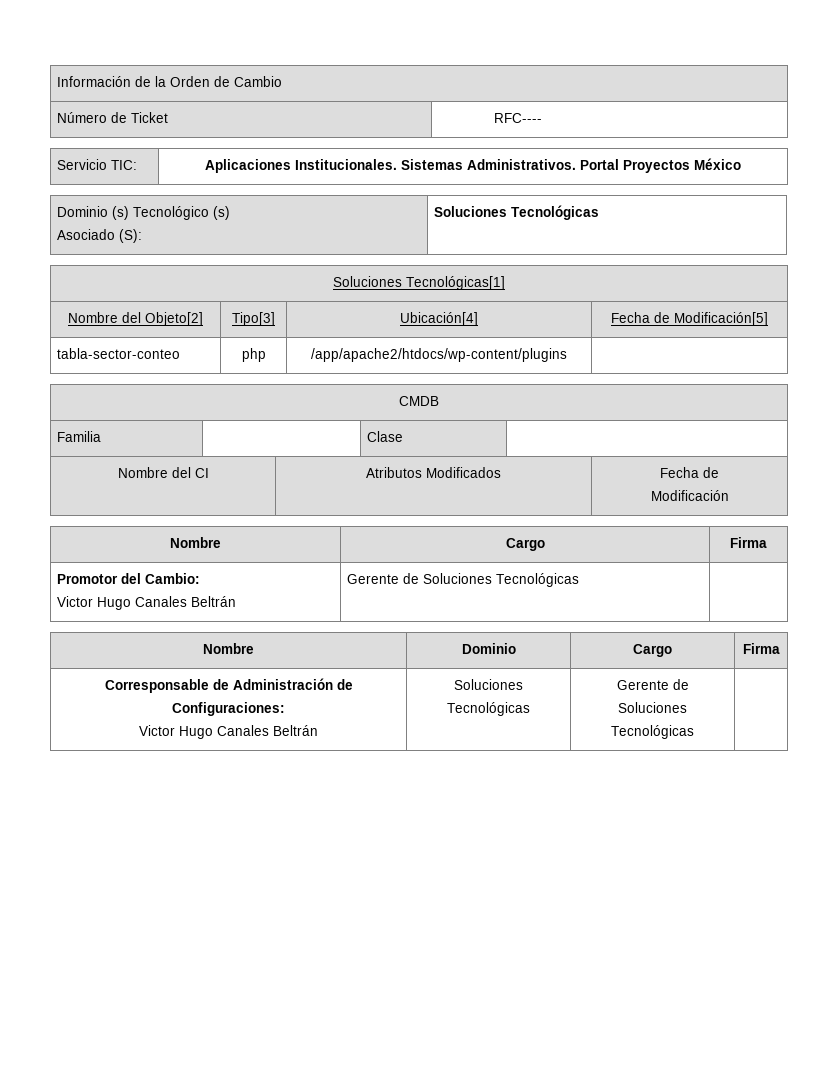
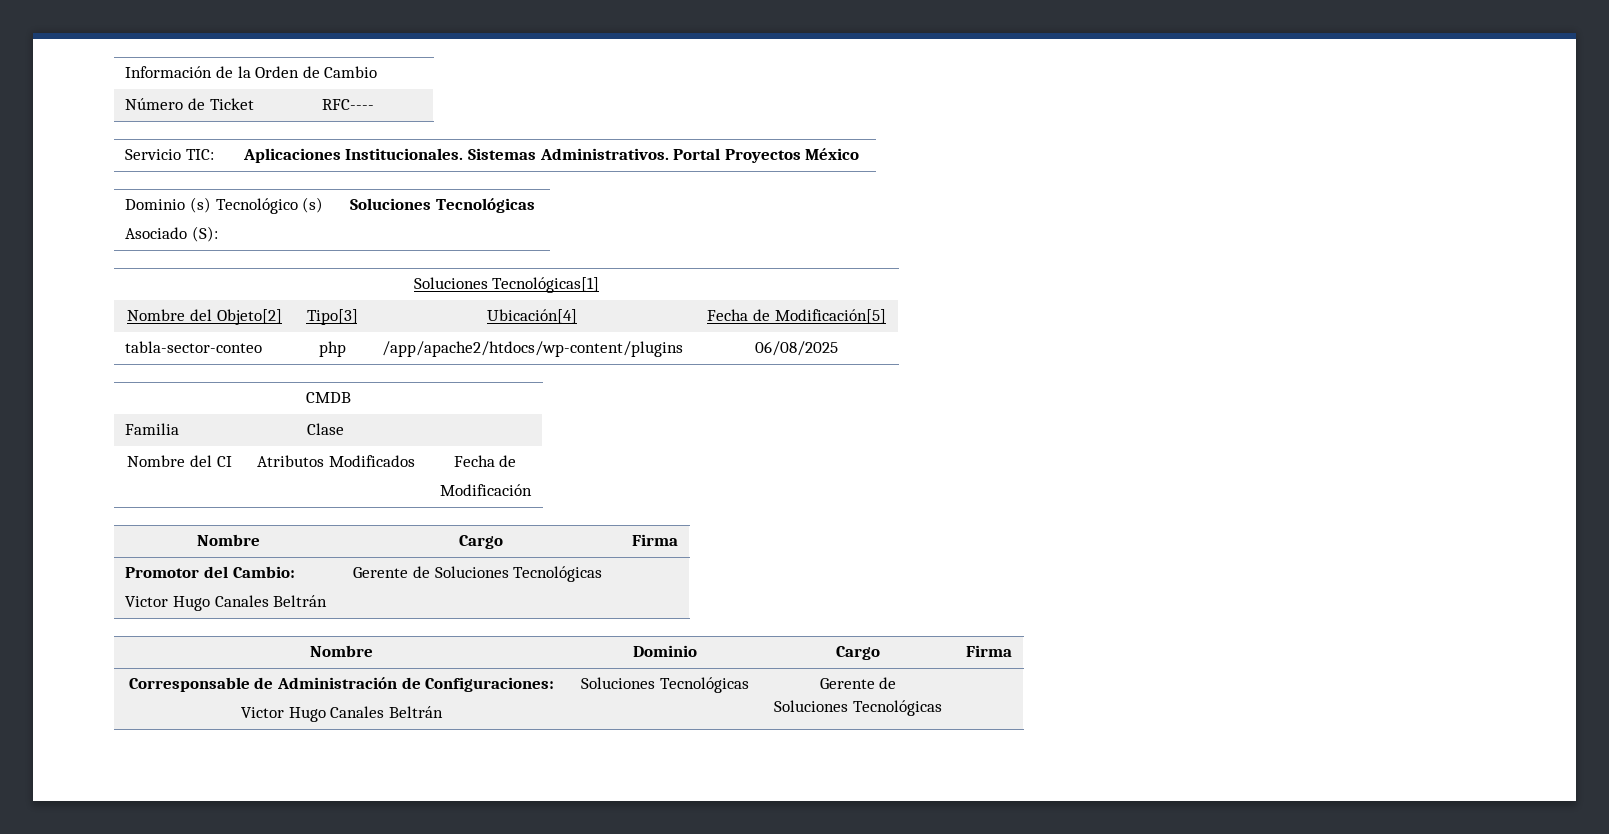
- tabla-sector-conteo | php | /app/apache2/htdocs/wp-content/plugins |
+ tabla-sector-conteo | php | /app/apache2/htdocs/wp-content/plugins | 06/08/2025

